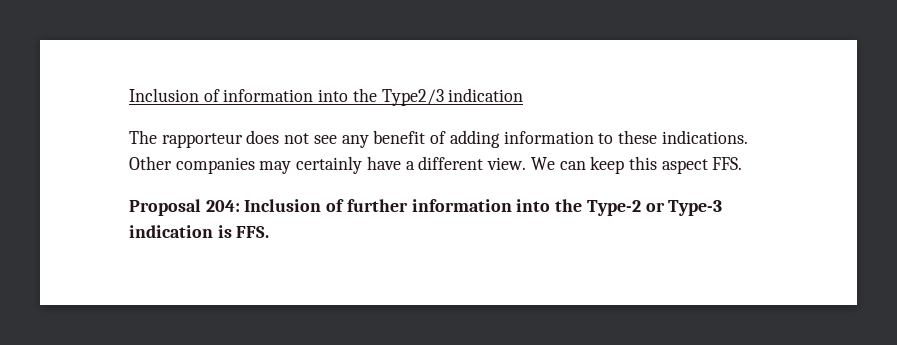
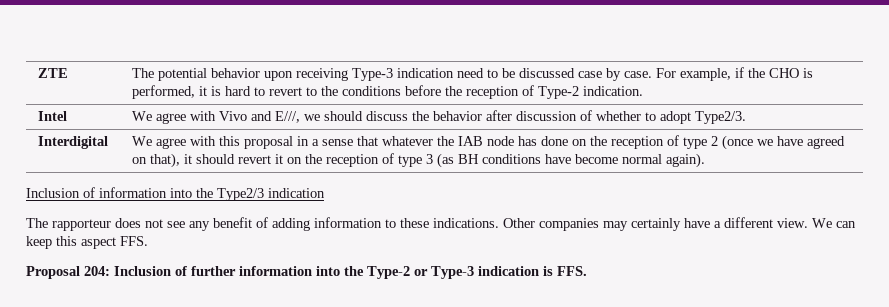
+ ZTE | The potential behavior upon receiving Type-3 indication need to be discussed case by case. For example, if the CHO is performed, it is hard to revert to the conditions before the reception of Type-2 indication.
+ Intel | We agree with Vivo and E///, we should discuss the behavior after discussion of whether to adopt Type2/3.
+ Interdigital | We agree with this proposal in a sense that whatever the IAB node has done on the reception of type 2 (once we have agreed on that), it should revert it on the reception of type 3 (as BH conditions have become normal again).

